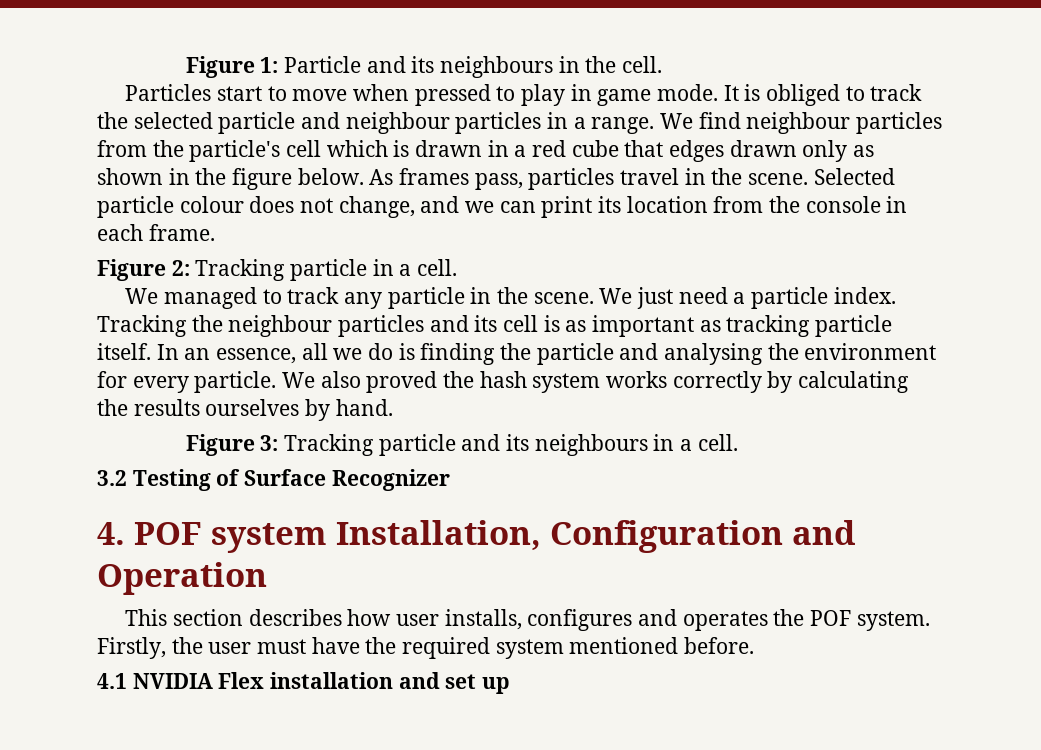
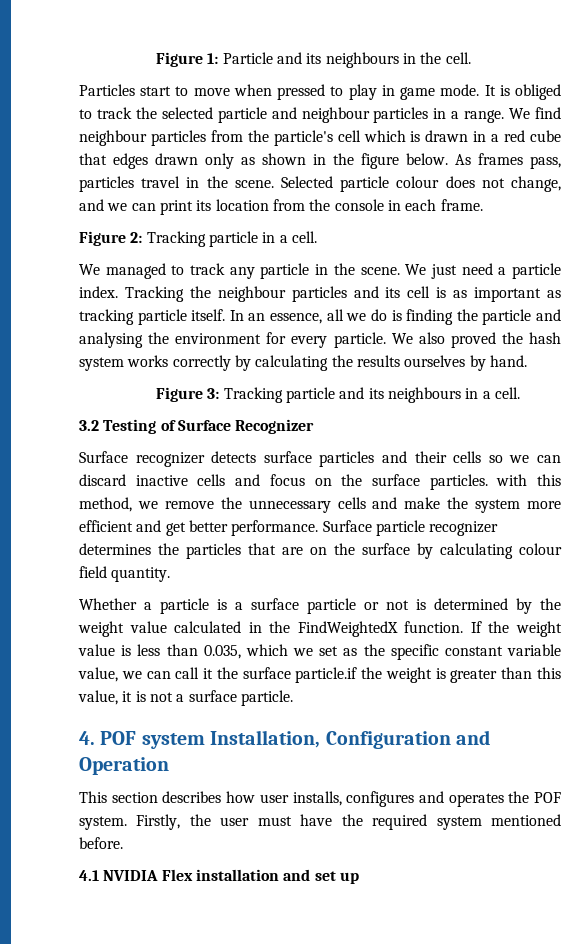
+ Surface recognizer detects surface particles and their cells so we can discard inactive cells and focus on the surface particles. with this method, we remove the unnecessary cells and make the system more efficient and get better performance. Surface particle recognizer determines the particles that are on the surface by calculating colour field quantity.
+ Whether a particle is a surface particle or not is determined by the weight value calculated in the FindWeightedX function. If the weight value is less than 0.035, which we set as the specific constant variable value, we can call it the surface particle.if the weight is greater than this value, it is not a surface particle.

